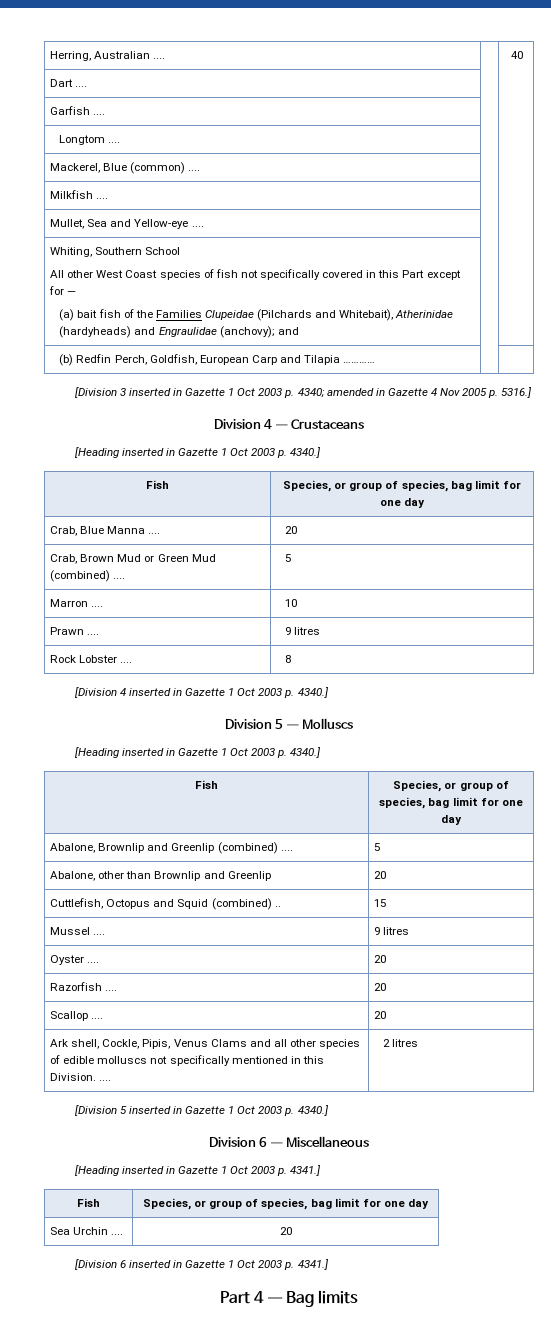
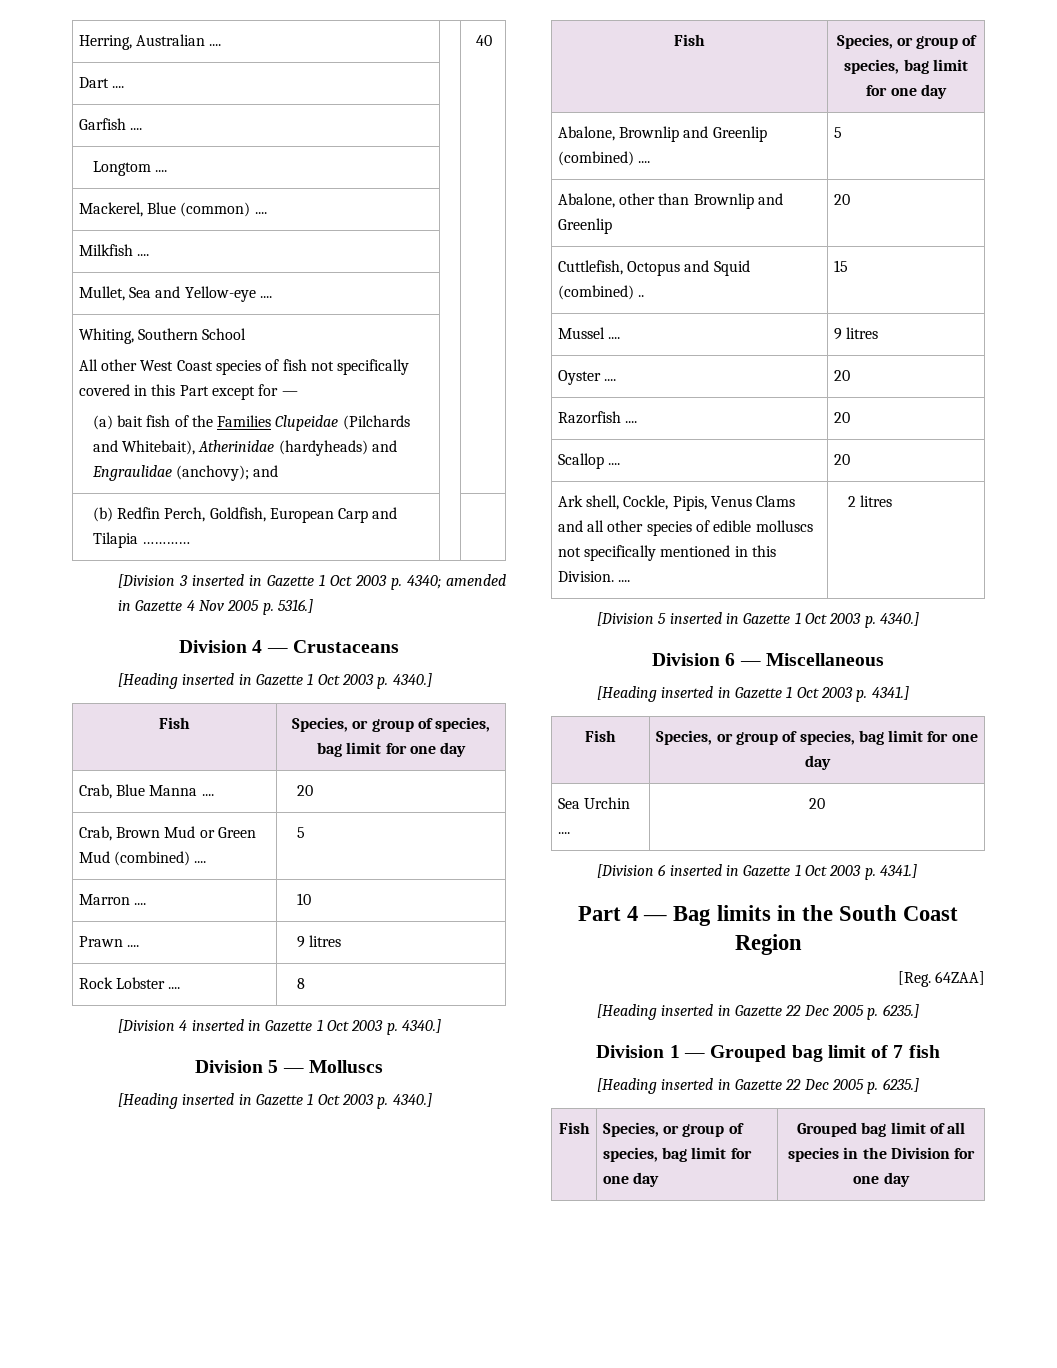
- Part 4 — Bag limits
+ Part 4 — Bag limits in the South Coast Region
+ [Reg. 64ZAA]
+ [Heading inserted in Gazette 22 Dec 2005 p. 6235.]
+ Division 1 — Grouped bag limit of 7 fish
+ [Heading inserted in Gazette 22 Dec 2005 p. 6235.]
+ Fish | Species, or group of species, bag limit for one day | Grouped bag limit of all species in the Division for one day

